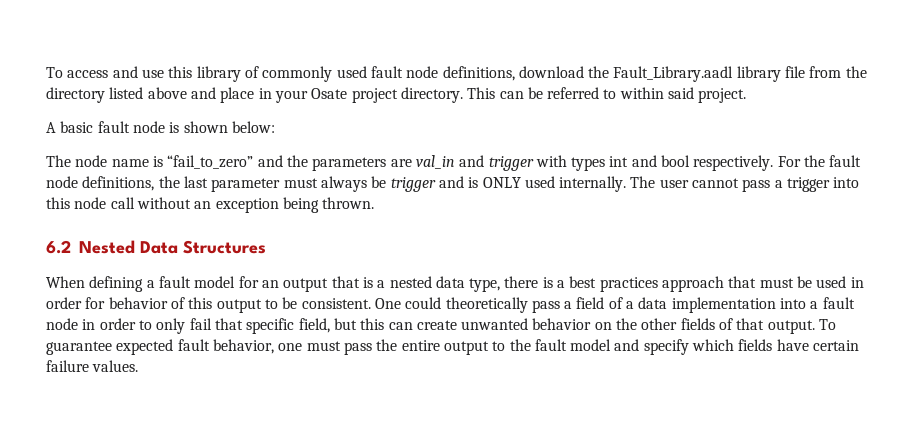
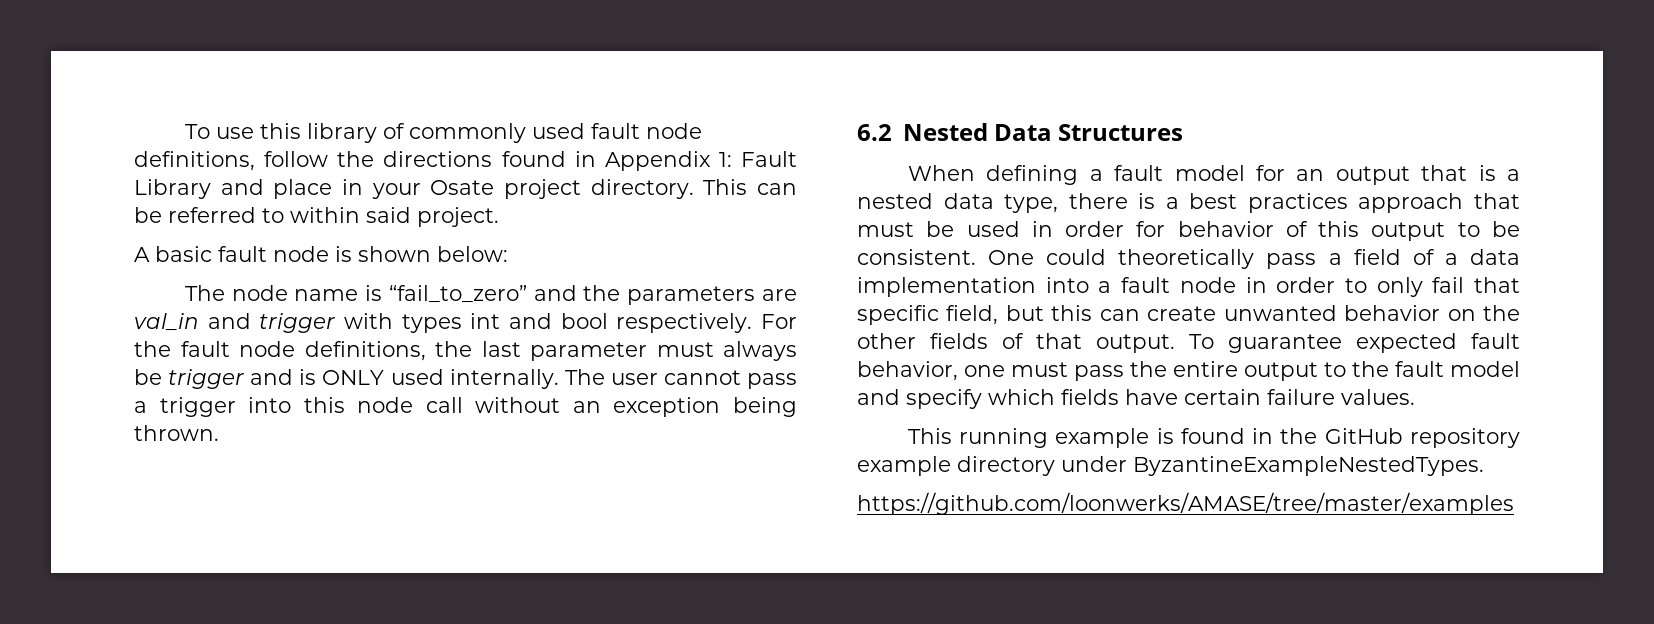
- To access and use this library of commonly used fault node definitions, download the Fault_Library.aadl library file from the directory listed above and place in your Osate project directory.
+ To use this library of commonly used fault node definitions, follow the directions found in Appendix 1: Fault Library and place in your Osate project directory.
+ This running example is found in the GitHub repository example directory under ByzantineExampleNestedTypes.
+ https://github.com/loonwerks/AMASE/tree/master/examples

